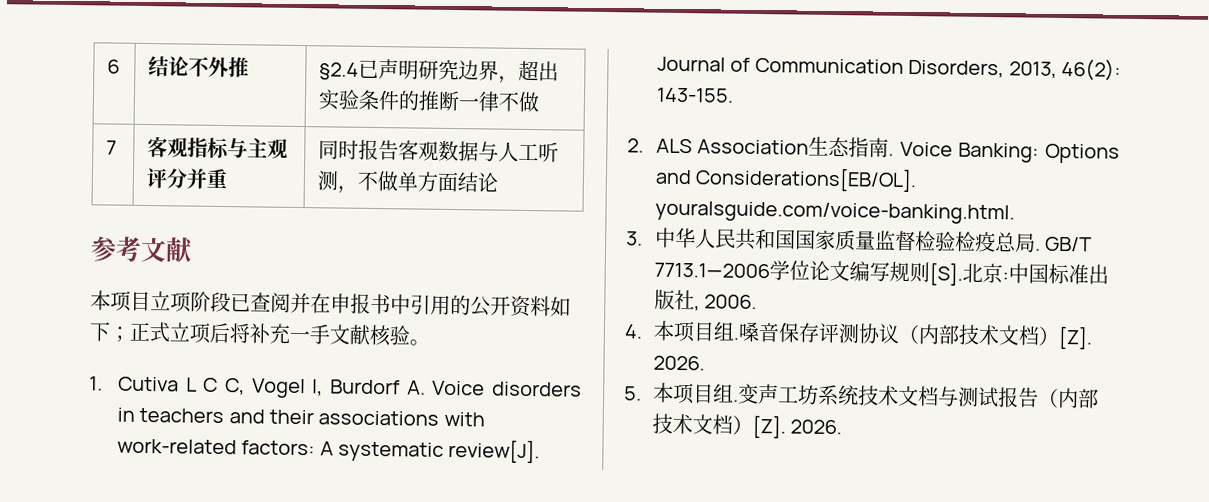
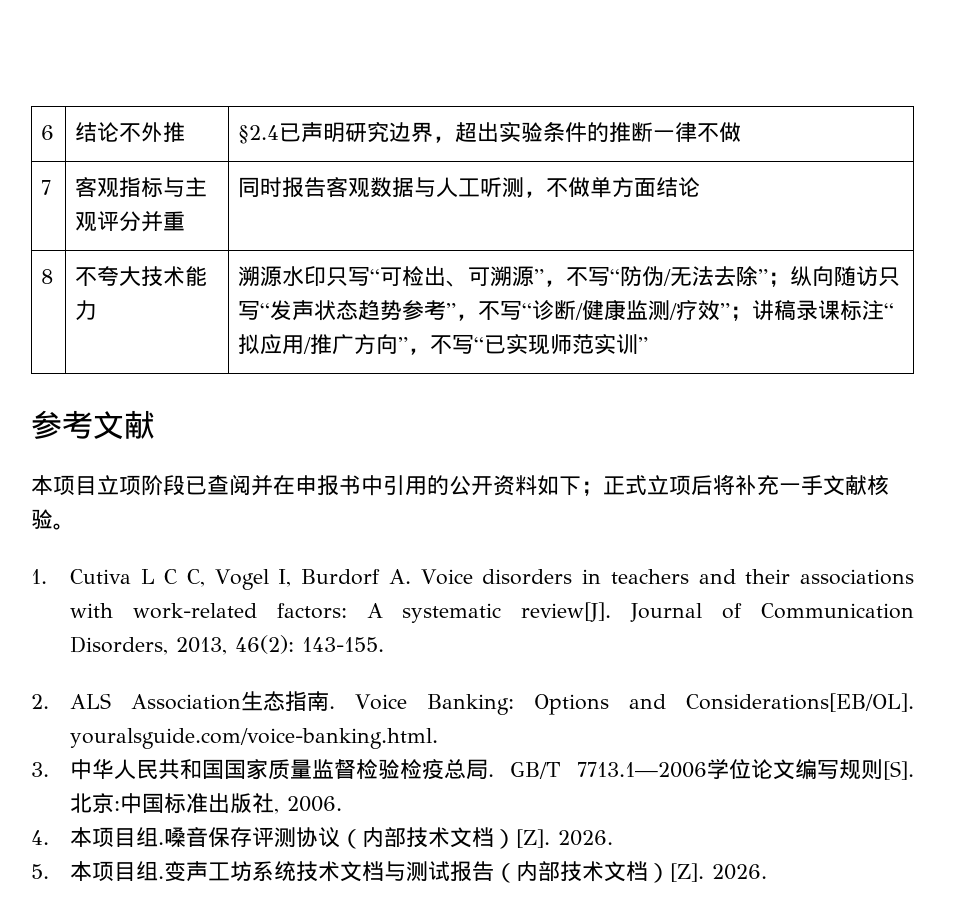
+ 8 | 不夸大技术能力 | 溯源水印只写“可检出、可溯源”，不写“防伪/无法去除”；纵向随访只写“发声状态趋势参考”，不写“诊断/健康监测/疗效”；讲稿录课标注“拟应用/推广方向”，不写“已实现师范实训”

